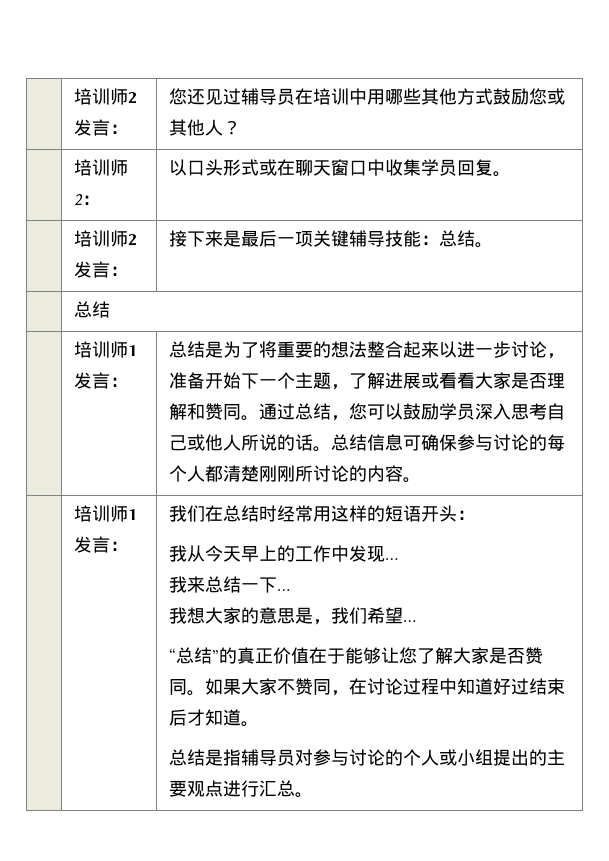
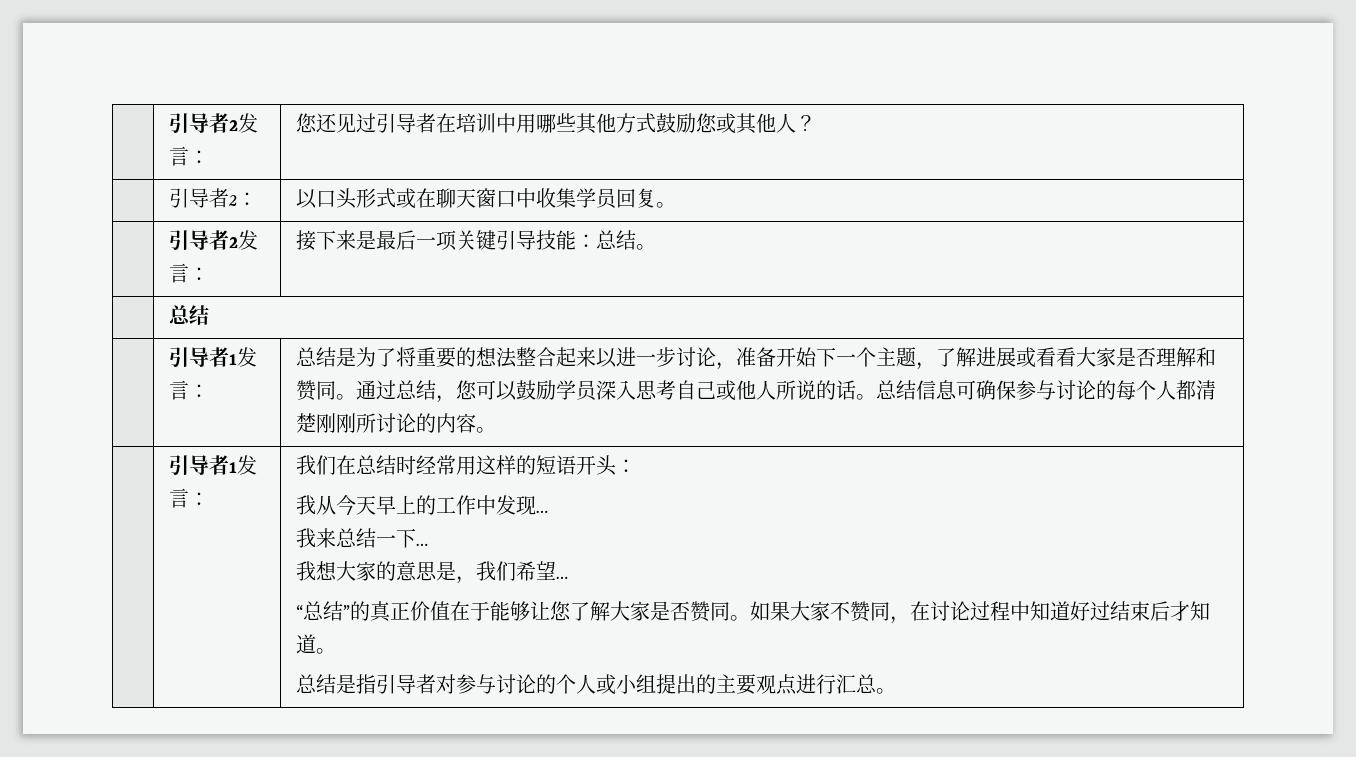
- | 培训师2发言： | 您还见过辅导员在培训中用哪些其他方式鼓励您或其他人？
+ | 引导者2发言： | 您还见过引导者在培训中用哪些其他方式鼓励您或其他人？
- | 培训师2： | 以口头形式或在聊天窗口中收集学员回复。
+ | 引导者2： | 以口头形式或在聊天窗口中收集学员回复。
- | 培训师2发言： | 接下来是最后一项关键辅导技能：总结。
+ | 引导者2发言： | 接下来是最后一项关键引导技能：总结。
  | 总结
- | 培训师1发言：
+ | 引导者1发言：
  总结信息可确保参与讨论的每个人都清楚刚刚所讨论的内容。
- | 培训师1发言：
+ | 引导者1发言：
- 总结是指辅导员对参与讨论的个人或小组提出的主要观点进行汇总。
+ 总结是指引导者对参与讨论的个人或小组提出的主要观点进行汇总。

